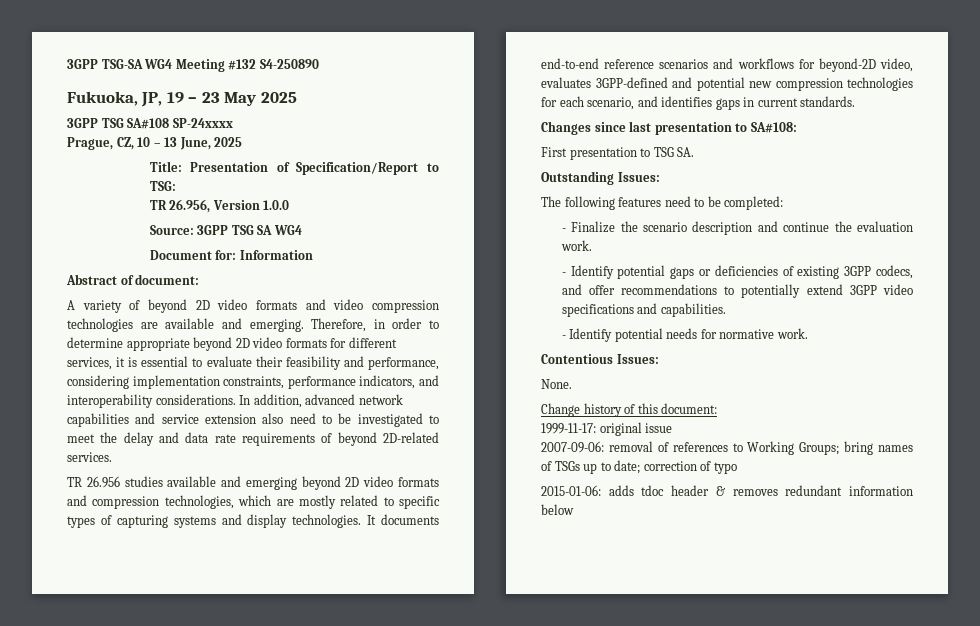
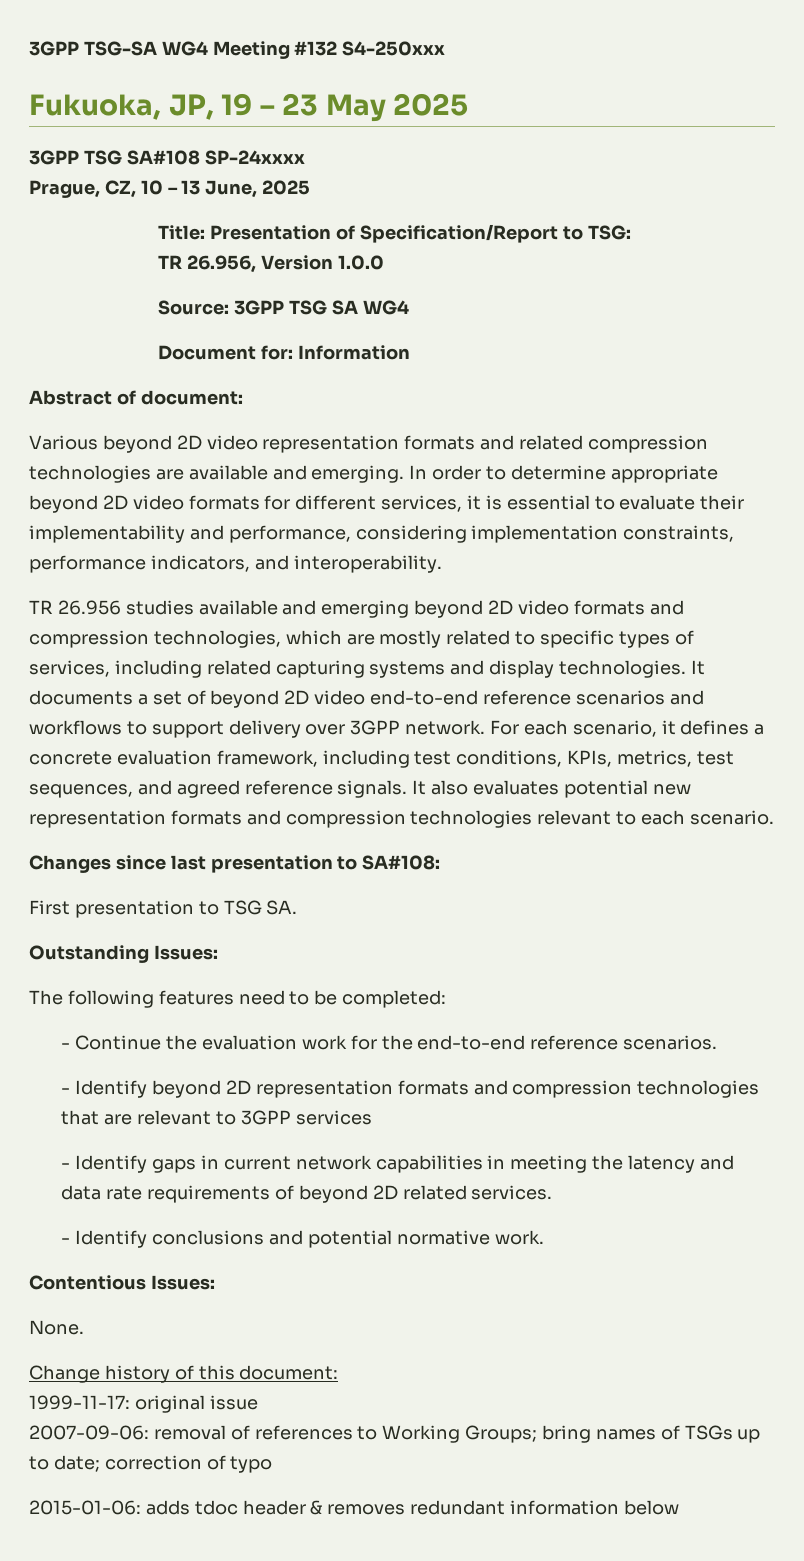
- 3GPP TSG-SA WG4 Meeting #132 S4-250890
+ 3GPP TSG-SA WG4 Meeting #132 S4-250xxx
- A variety of beyond 2D video formats and video compression technologies are available and emerging.
+ Various beyond 2D video representation formats and related compression technologies are available and emerging.
- Therefore, in order to determine appropriate beyond 2D video formats for different services, it is essential to evaluate their feasibility and performance, considering implementation constraints, performance indicators, and interoperability considerations. In addition, advanced network capabilities and service extension also need to be investigated to meet the delay and data rate requirements of beyond 2D-related services.
+ In order to determine appropriate beyond 2D video formats for different services, it is essential to evaluate their implementability and performance, considering implementation constraints, performance indicators, and interoperability.
- TR 26.956 studies available and emerging beyond 2D video formats and compression technologies, which are mostly related to specific types of capturing systems and display technologies.
+ TR 26.956 studies available and emerging beyond 2D video formats and compression technologies, which are mostly related to specific types of services, including related capturing systems and display technologies.
- It documents end-to-end reference scenarios and workflows for beyond-2D video, evaluates 3GPP-defined and potential new compression technologies for each scenario, and identifies gaps in current standards.
+ It documents a set of beyond 2D video end-to-end reference scenarios and workflows to support delivery over 3GPP network. For each scenario, it defines a concrete evaluation framework, including test conditions, KPIs, metrics, test sequences, and agreed reference signals. It also evaluates potential new representation formats and compression technologies relevant to each scenario.
- - Finalize the scenario description and continue the evaluation work.
- - Identify potential gaps or deficiencies of existing 3GPP codecs, and offer recommendations to potentially extend 3GPP video specifications and capabilities.
- - Identify potential needs for normative work.
+ - Continue the evaluation work for the end-to-end reference scenarios.
+ - Identify beyond 2D representation formats and compression technologies that are relevant to 3GPP services
+ - Identify gaps in current network capabilities in meeting the latency and data rate requirements of beyond 2D related services.
+ - Identify conclusions and potential normative work.

